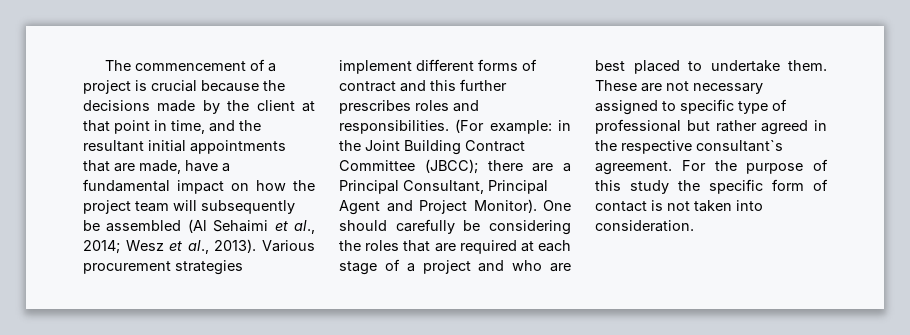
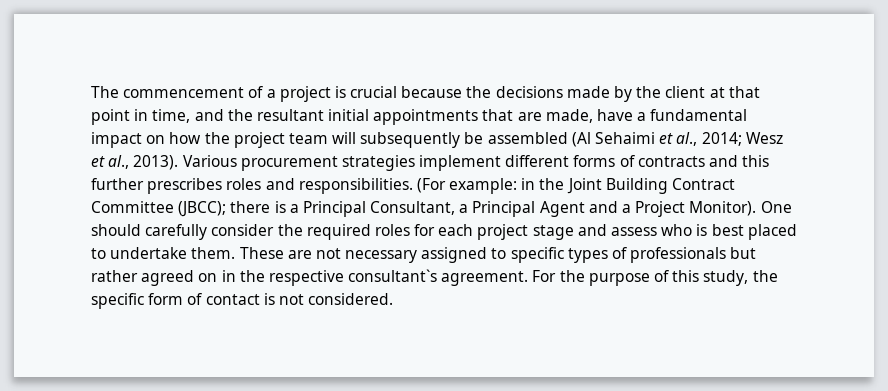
- Various procurement strategies implement different forms of contract and this further prescribes roles and responsibilities.
+ Various procurement strategies implement different forms of contracts and this further prescribes roles and responsibilities.
- (For example: in the Joint Building Contract Committee (JBCC); there are a Principal Consultant, Principal Agent and Project Monitor).
+ (For example: in the Joint Building Contract Committee (JBCC); there is a Principal Consultant, a Principal Agent and a Project Monitor).
- One should carefully be considering the roles that are required at each stage of a project and who are best placed to undertake them.
+ One should carefully consider the required roles for each project stage and assess who is best placed to undertake them.
- These are not necessary assigned to specific type of professional but rather agreed in the respective consultant`s agreement.
+ These are not necessary assigned to specific types of professionals but rather agreed on in the respective consultant`s agreement.
- For the purpose of this study the specific form of contact is not taken into consideration.
+ For the purpose of this study, the specific form of contact is not considered.

